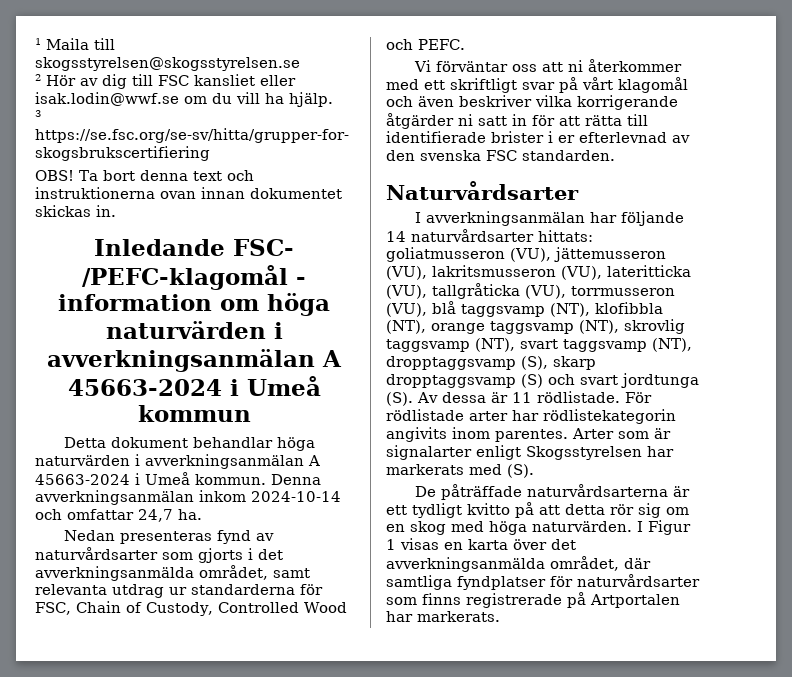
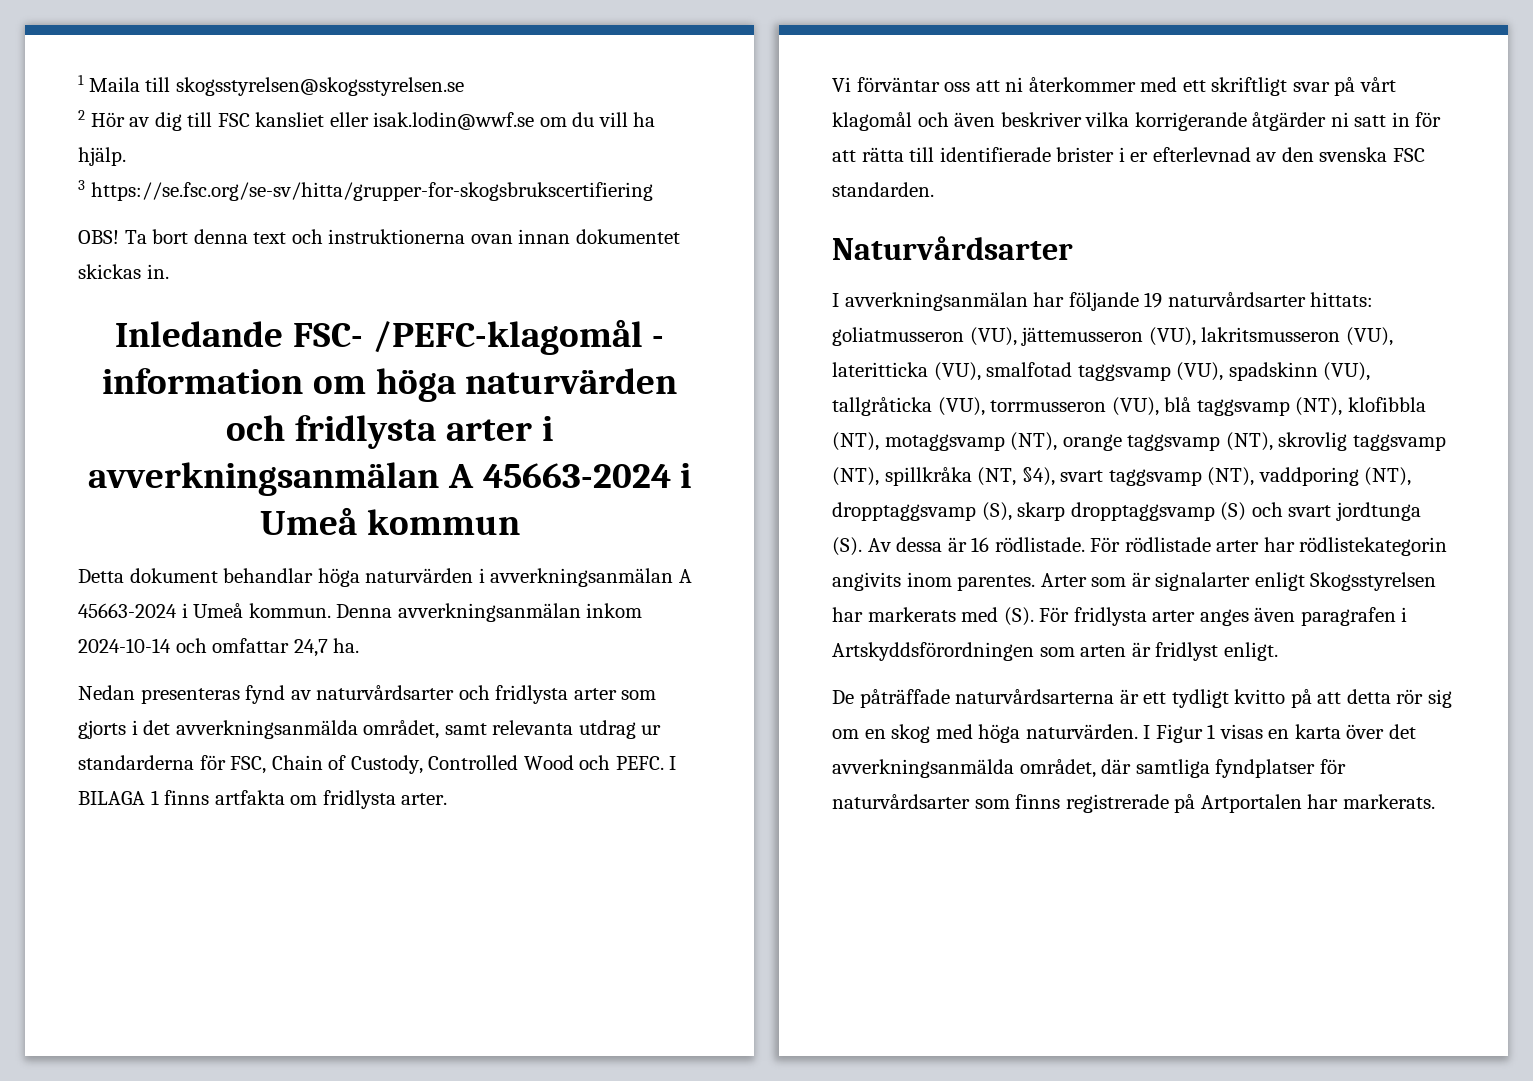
- Inledande FSC- /PEFC-klagomål - information om höga naturvärden i avverkningsanmälan A 45663-2024 i Umeå kommun
+ Inledande FSC- /PEFC-klagomål - information om höga naturvärden och fridlysta arter i avverkningsanmälan A 45663-2024 i Umeå kommun
- Nedan presenteras fynd av naturvårdsarter som gjorts i det avverkningsanmälda området, samt relevanta utdrag ur standarderna för FSC, Chain of Custody, Controlled Wood och PEFC.
+ Nedan presenteras fynd av naturvårdsarter och fridlysta arter som gjorts i det avverkningsanmälda området, samt relevanta utdrag ur standarderna för FSC, Chain of Custody, Controlled Wood och PEFC. I BILAGA 1 finns artfakta om fridlysta arter.
- I avverkningsanmälan har följande 14 naturvårdsarter hittats: goliatmusseron (VU), jättemusseron (VU), lakritsmusseron (VU), lateritticka (VU), tallgråticka (VU), torrmusseron (VU), blå taggsvamp (NT), klofibbla (NT), orange taggsvamp (NT), skrovlig taggsvamp (NT), svart taggsvamp (NT), dropptaggsvamp (S), skarp dropptaggsvamp (S) och svart jordtunga (S). Av dessa är 11 rödlistade.
+ I avverkningsanmälan har följande 19 naturvårdsarter hittats: goliatmusseron (VU), jättemusseron (VU), lakritsmusseron (VU), lateritticka (VU), smalfotad taggsvamp (VU), spadskinn (VU), tallgråticka (VU), torrmusseron (VU), blå taggsvamp (NT), klofibbla (NT), motaggsvamp (NT), orange taggsvamp (NT), skrovlig taggsvamp (NT), spillkråka (NT, §4), svart taggsvamp (NT), vaddporing (NT), dropptaggsvamp (S), skarp dropptaggsvamp (S) och svart jordtunga (S). Av dessa är 16 rödlistade.
- Arter som är signalarter enligt Skogsstyrelsen har markerats med (S).
+ Arter som är signalarter enligt Skogsstyrelsen har markerats med (S). För fridlysta arter anges även paragrafen i Artskyddsförordningen som arten är fridlyst enligt.

